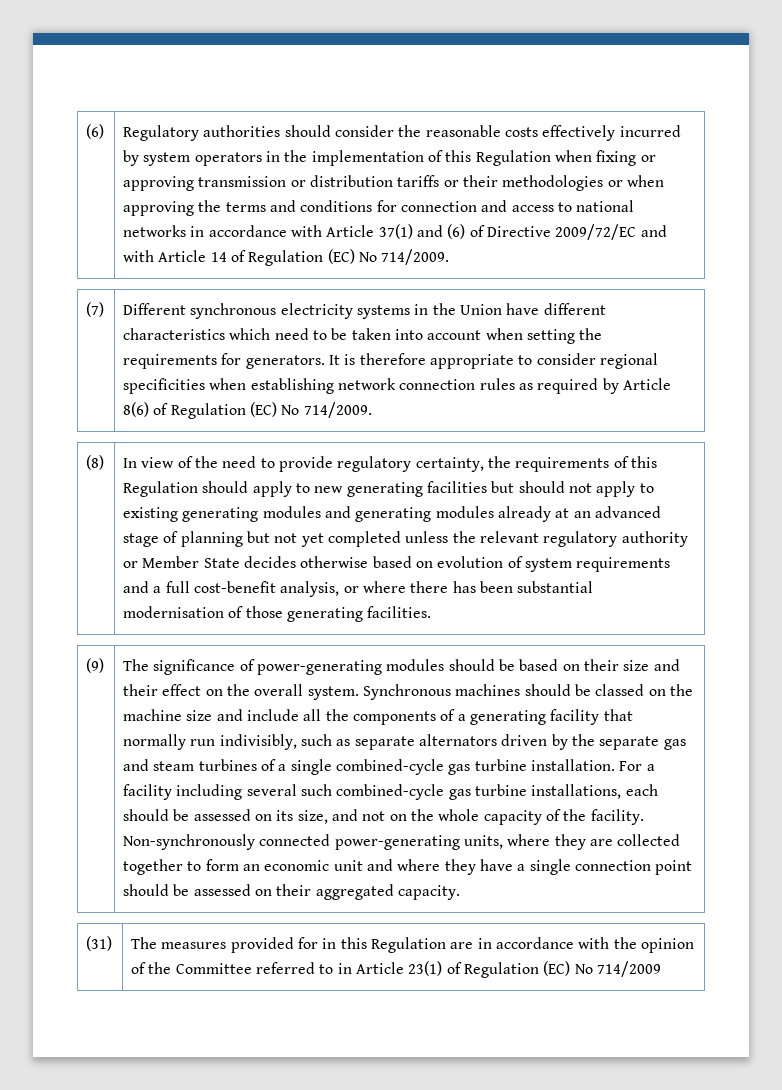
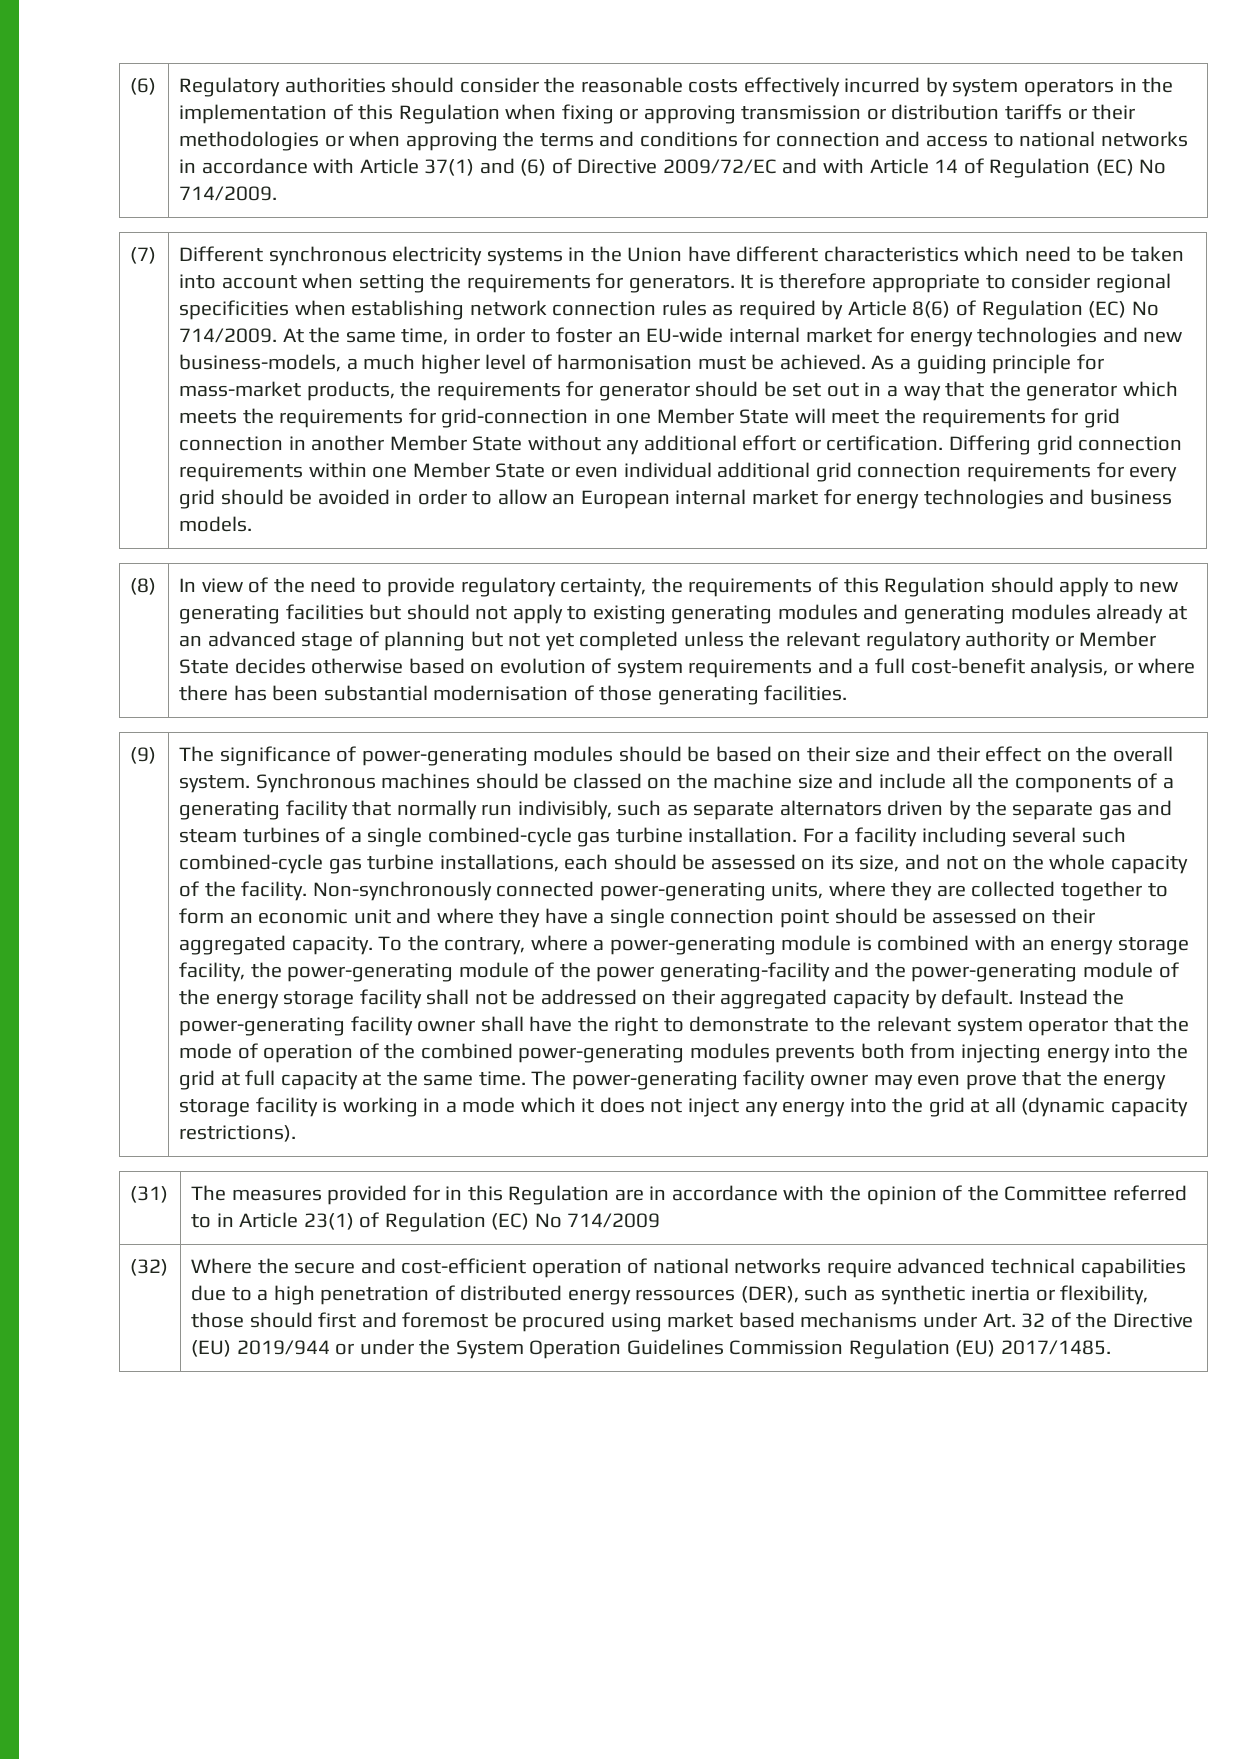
+ At the same time, in order to foster an EU-wide internal market for energy technologies and new business-models, a much higher level of harmonisation must be achieved. As a guiding principle for mass-market products, the requirements for generator should be set out in a way that the generator which meets the requirements for grid-connection in one Member State will meet the requirements for grid connection in another Member State without any additional effort or certification. Differing grid connection requirements within one Member State or even individual additional grid connection requirements for every grid should be avoided in order to allow an European internal market for energy technologies and business models.
+ To the contrary, where a power-generating module is combined with an energy storage facility, the power-generating module of the power generating-facility and the power-generating module of the energy storage facility shall not be addressed on their aggregated capacity by default. Instead the power-generating facility owner shall have the right to demonstrate to the relevant system operator that the mode of operation of the combined power-generating modules prevents both from injecting energy into the grid at full capacity at the same time. The power-generating facility owner may even prove that the energy storage facility is working in a mode which it does not inject any energy into the grid at all (dynamic capacity restrictions).
+ (32) | Where the secure and cost-efficient operation of national networks require advanced technical capabilities due to a high penetration of distributed energy ressources (DER), such as synthetic inertia or flexibility, those should first and foremost be procured using market based mechanisms under Art. 32 of the Directive (EU) 2019/944 or under the System Operation Guidelines Commission Regulation (EU) 2017/1485.

